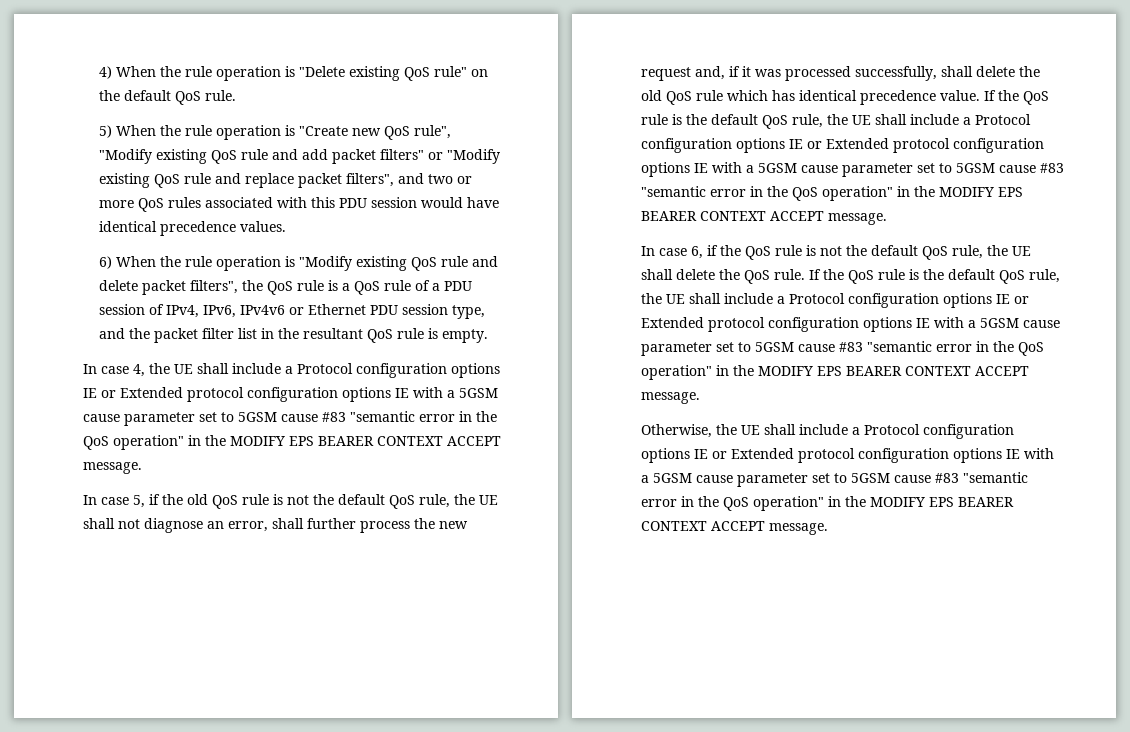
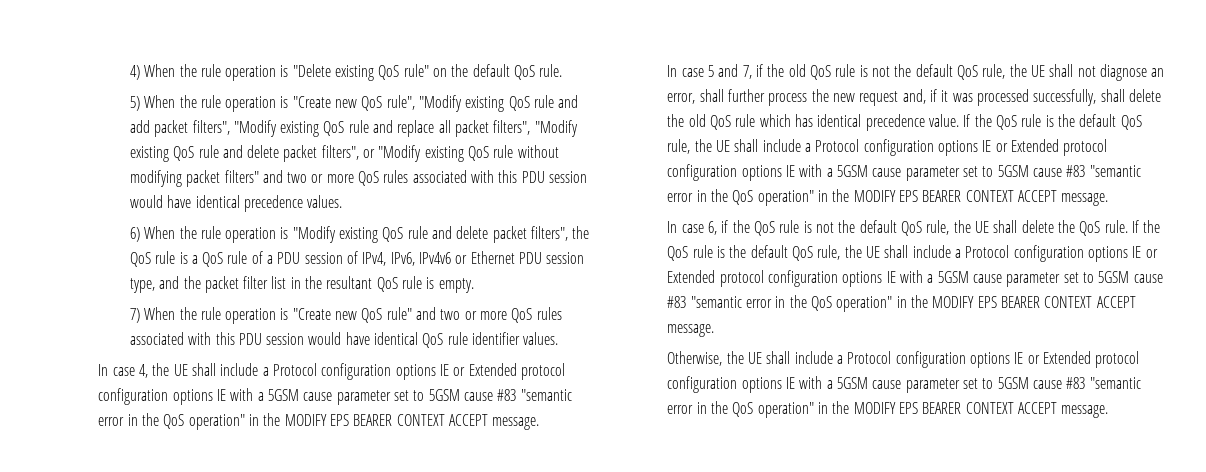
- 5) When the rule operation is "Create new QoS rule", "Modify existing QoS rule and add packet filters" or "Modify existing QoS rule and replace packet filters", and two or more QoS rules associated with this PDU session would have identical precedence values.
+ 5) When the rule operation is "Create new QoS rule", "Modify existing QoS rule and add packet filters", "Modify existing QoS rule and replace all packet filters", "Modify existing QoS rule and delete packet filters", or "Modify existing QoS rule without modifying packet filters" and two or more QoS rules associated with this PDU session would have identical precedence values.
+ 7) When the rule operation is "Create new QoS rule" and two or more QoS rules associated with this PDU session would have identical QoS rule identifier values.
- In case 5, if the old QoS rule is not the default QoS rule, the UE shall not diagnose an error, shall further process the new request and, if it was processed successfully, shall delete the old QoS rule which has identical precedence value.
+ In case 5 and 7, if the old QoS rule is not the default QoS rule, the UE shall not diagnose an error, shall further process the new request and, if it was processed successfully, shall delete the old QoS rule which has identical precedence value.

